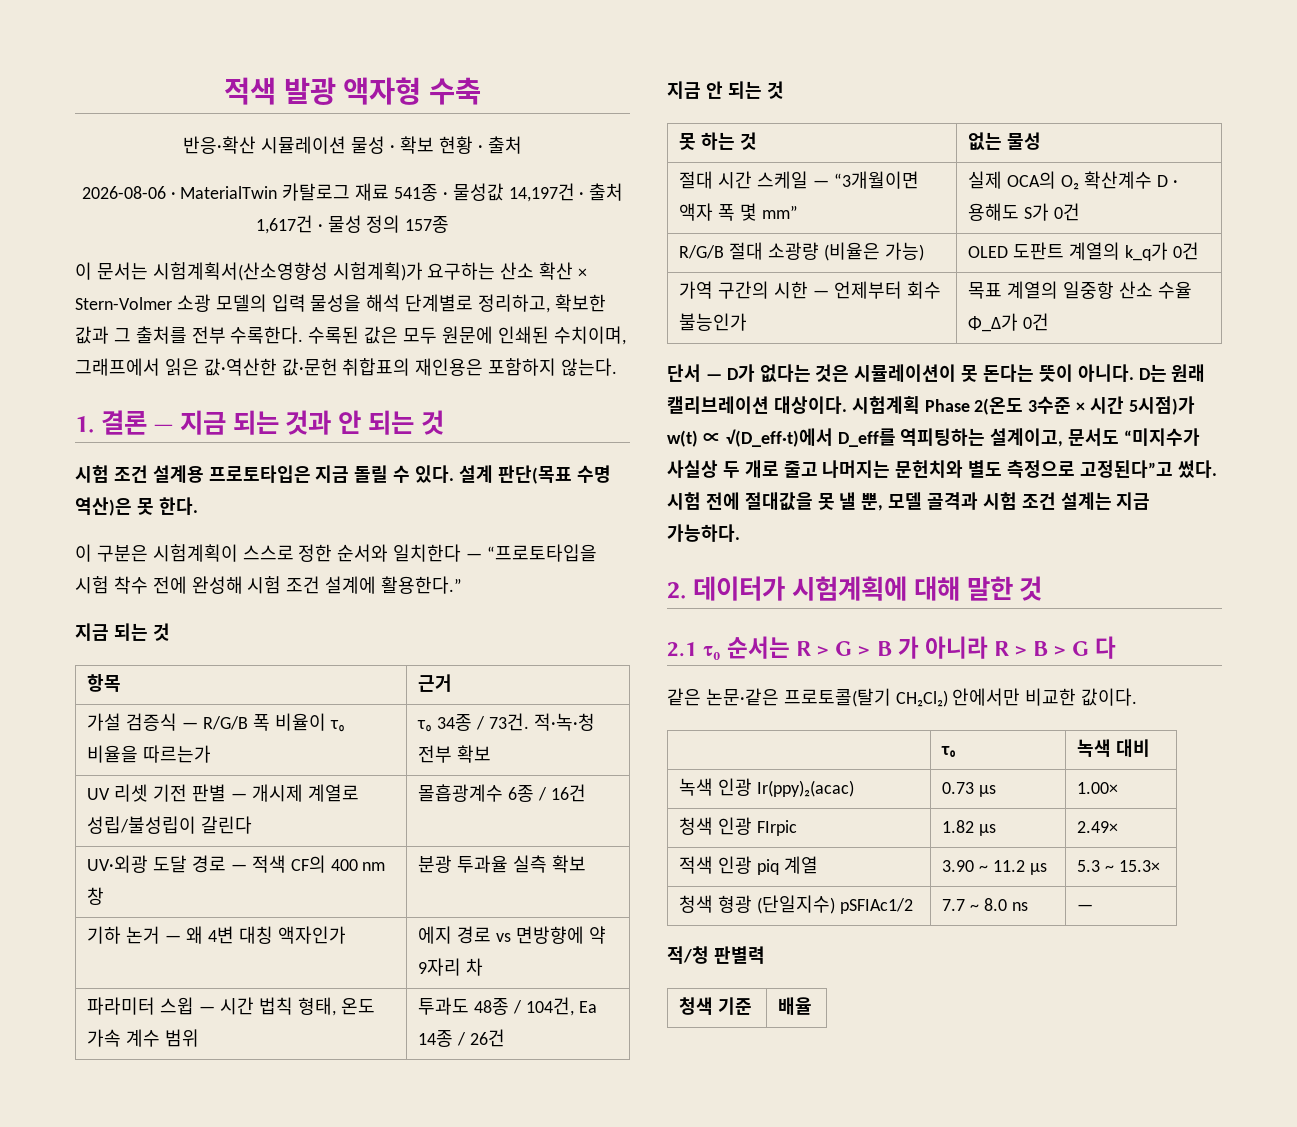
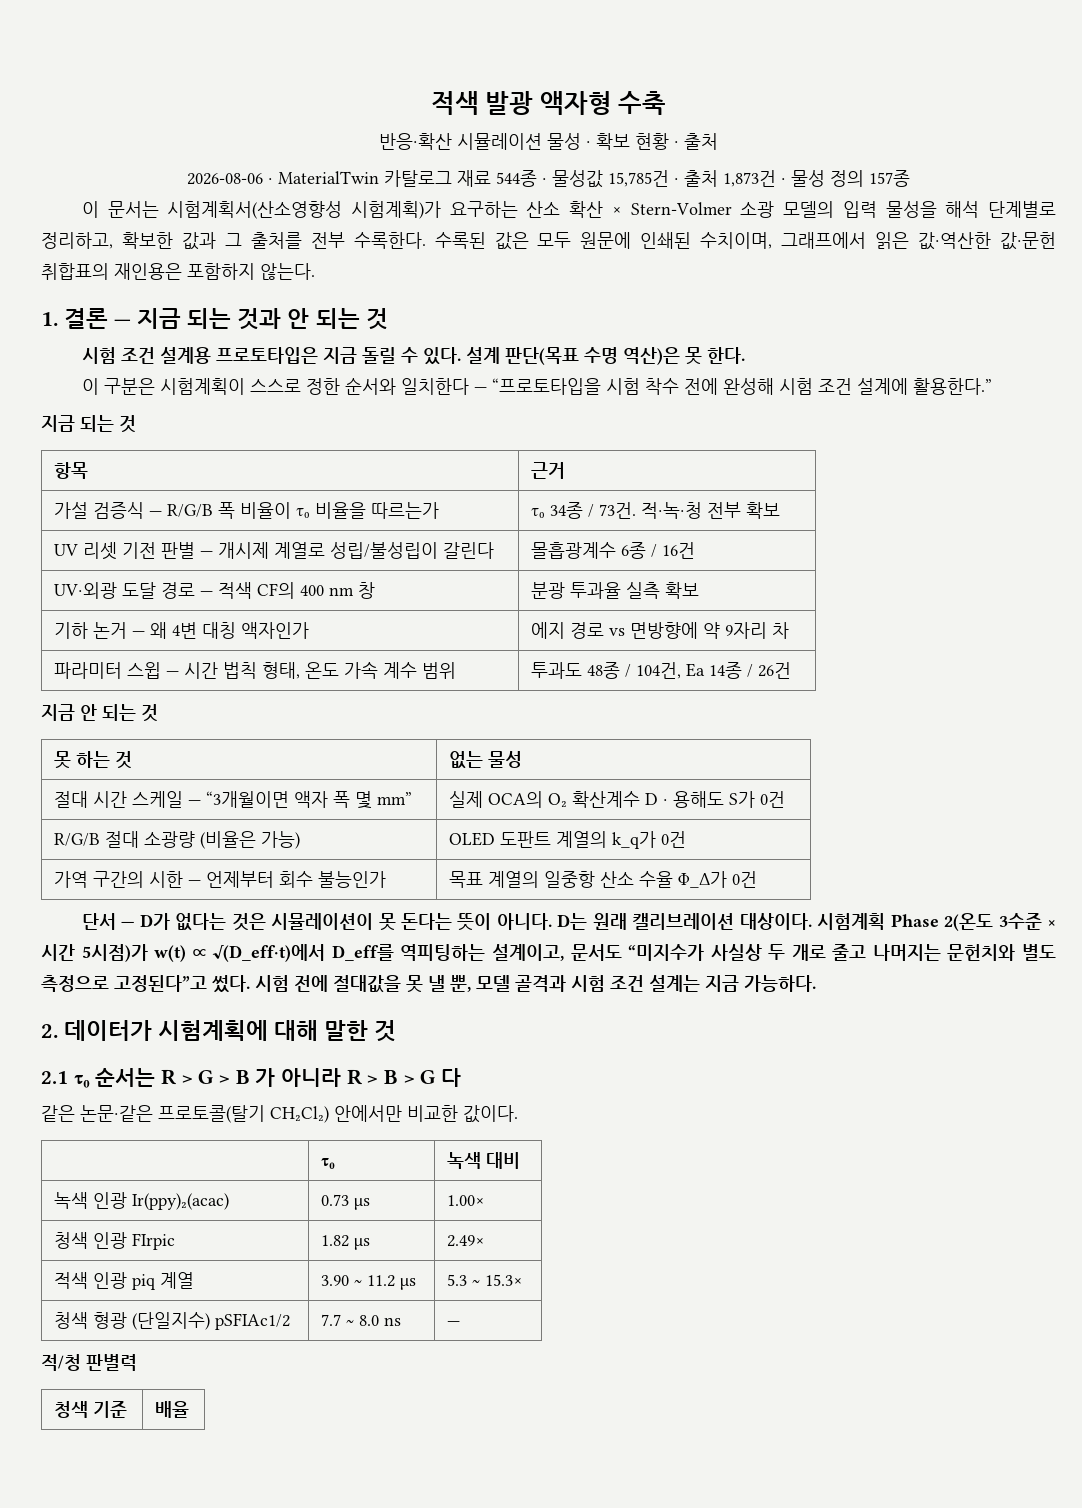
- 2026-08-06 · MaterialTwin 카탈로그 재료 541종 · 물성값 14,197건 · 출처 1,617건 · 물성 정의 157종
+ 2026-08-06 · MaterialTwin 카탈로그 재료 544종 · 물성값 15,785건 · 출처 1,873건 · 물성 정의 157종

